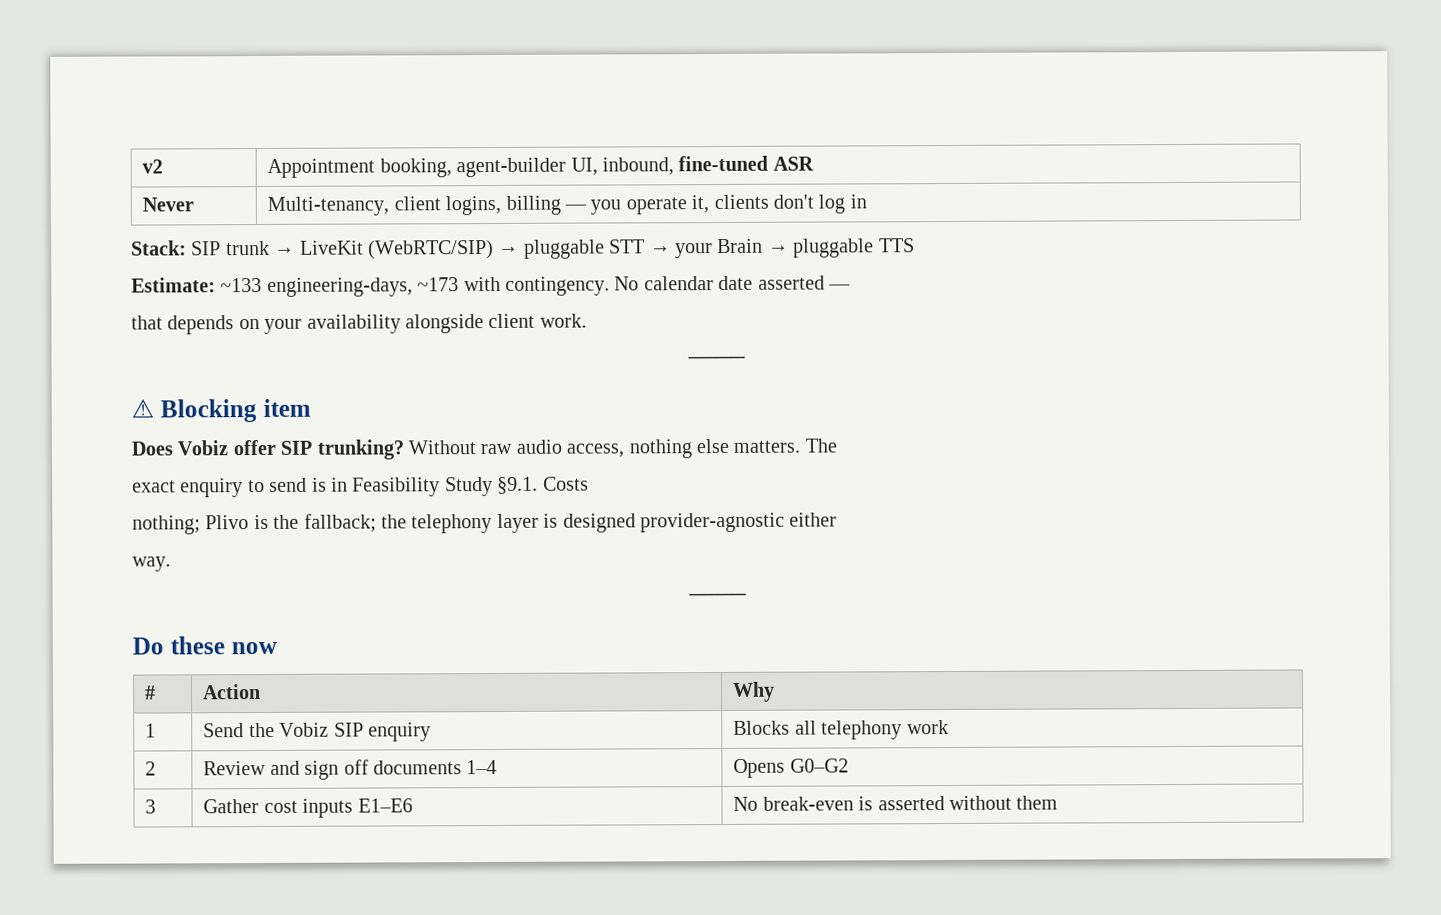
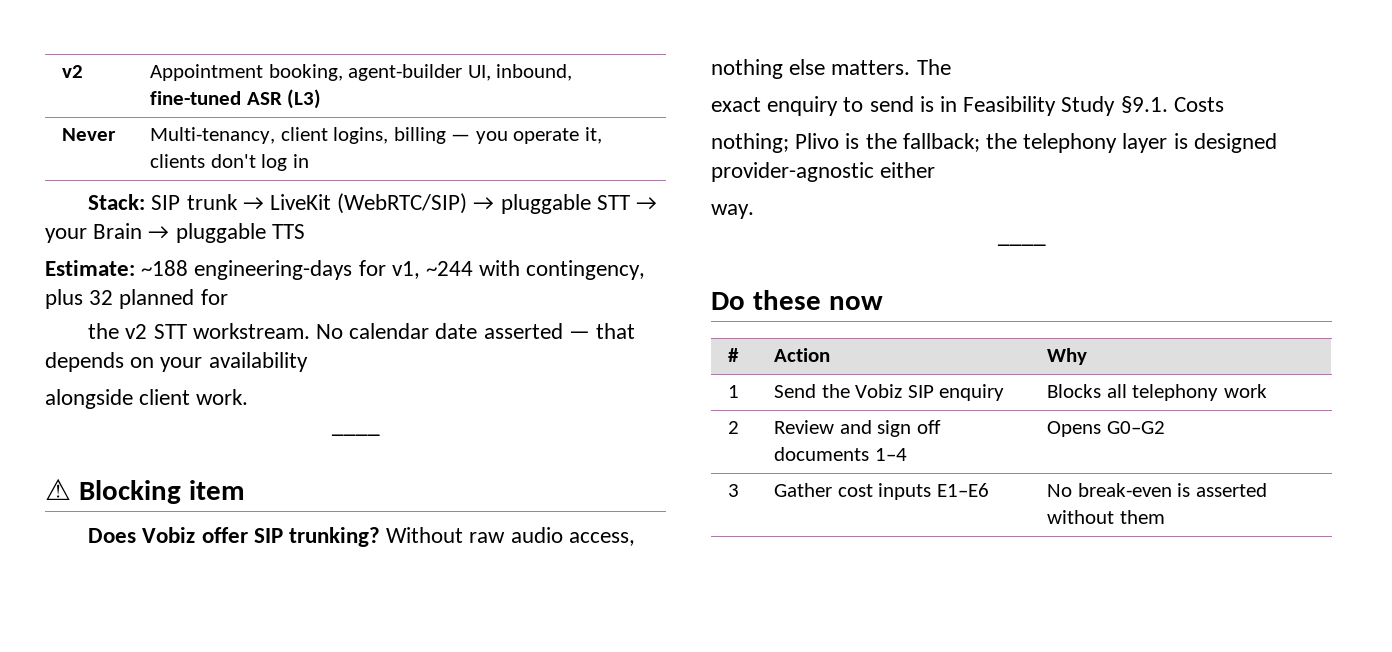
- v2 | Appointment booking, agent-builder UI, inbound, fine-tuned ASR
+ v2 | Appointment booking, agent-builder UI, inbound, fine-tuned ASR (L3)
- Estimate: ~133 engineering-days, ~173 with contingency.
+ Estimate: ~188 engineering-days for v1, ~244 with contingency, plus 32 planned for
+ the v2 STT workstream.
- No calendar date asserted —
- that depends on your availability alongside client work.
+ No calendar date asserted — that depends on your availability
+ alongside client work.

